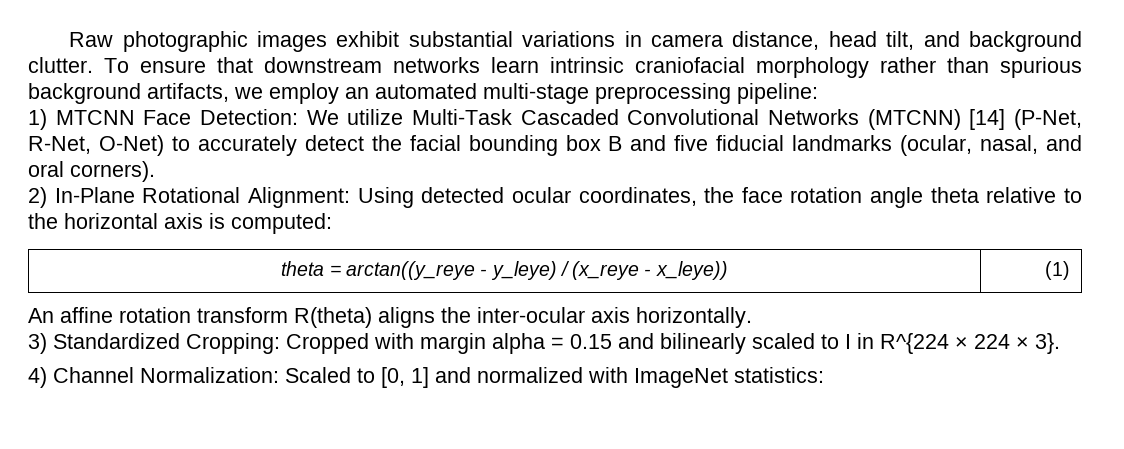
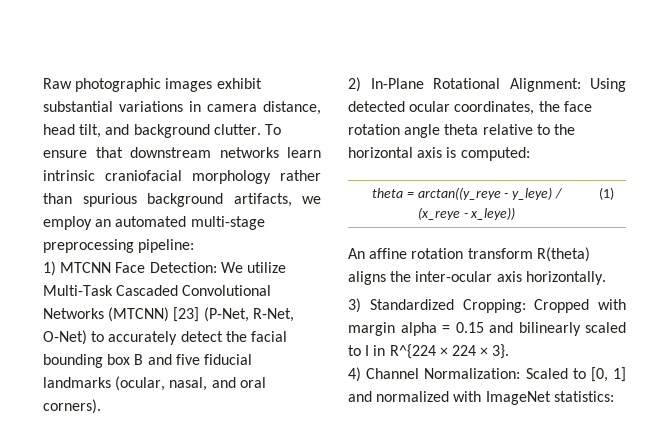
- 1) MTCNN Face Detection: We utilize Multi-Task Cascaded Convolutional Networks (MTCNN) [14] (P-Net, R-Net, O-Net) to accurately detect the facial bounding box B and five fiducial landmarks (ocular, nasal, and oral corners).
+ 1) MTCNN Face Detection: We utilize Multi-Task Cascaded Convolutional Networks (MTCNN) [23] (P-Net, R-Net, O-Net) to accurately detect the facial bounding box B and five fiducial landmarks (ocular, nasal, and oral corners).

